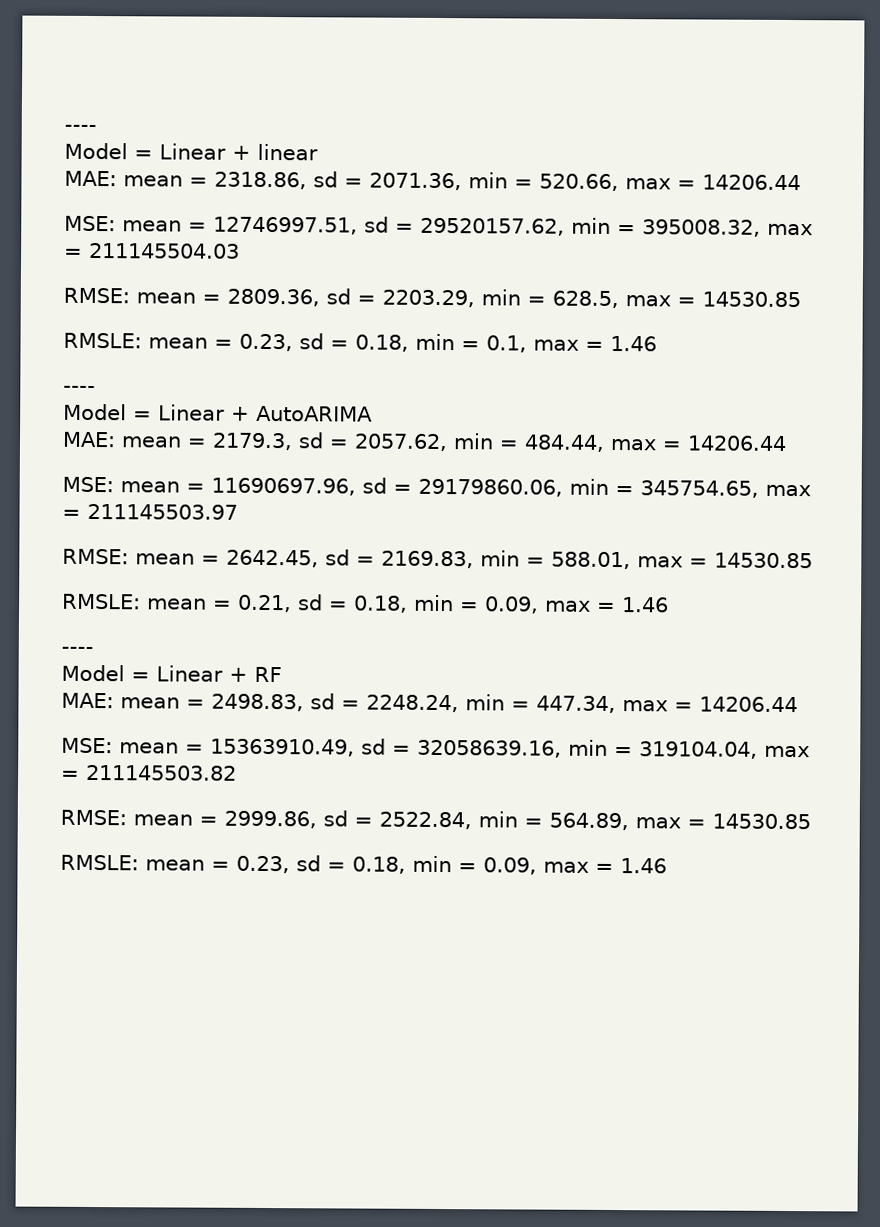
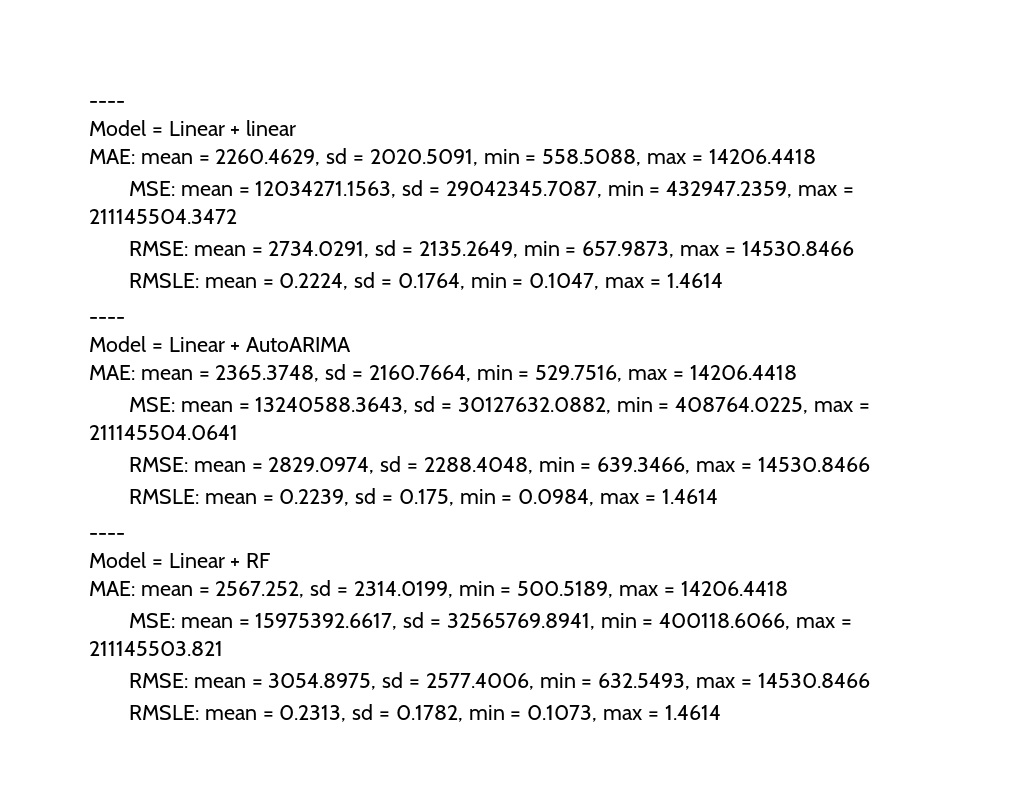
- MAE: mean = 2318.86, sd = 2071.36, min = 520.66, max = 14206.44
- MSE: mean = 12746997.51, sd = 29520157.62, min = 395008.32, max = 211145504.03
- RMSE: mean = 2809.36, sd = 2203.29, min = 628.5, max = 14530.85
- RMSLE: mean = 0.23, sd = 0.18, min = 0.1, max = 1.46
+ MAE: mean = 2260.4629, sd = 2020.5091, min = 558.5088, max = 14206.4418
+ MSE: mean = 12034271.1563, sd = 29042345.7087, min = 432947.2359, max = 211145504.3472
+ RMSE: mean = 2734.0291, sd = 2135.2649, min = 657.9873, max = 14530.8466
+ RMSLE: mean = 0.2224, sd = 0.1764, min = 0.1047, max = 1.4614
- MAE: mean = 2179.3, sd = 2057.62, min = 484.44, max = 14206.44
- MSE: mean = 11690697.96, sd = 29179860.06, min = 345754.65, max = 211145503.97
- RMSE: mean = 2642.45, sd = 2169.83, min = 588.01, max = 14530.85
- RMSLE: mean = 0.21, sd = 0.18, min = 0.09, max = 1.46
+ MAE: mean = 2365.3748, sd = 2160.7664, min = 529.7516, max = 14206.4418
+ MSE: mean = 13240588.3643, sd = 30127632.0882, min = 408764.0225, max = 211145504.0641
+ RMSE: mean = 2829.0974, sd = 2288.4048, min = 639.3466, max = 14530.8466
+ RMSLE: mean = 0.2239, sd = 0.175, min = 0.0984, max = 1.4614
- MAE: mean = 2498.83, sd = 2248.24, min = 447.34, max = 14206.44
- MSE: mean = 15363910.49, sd = 32058639.16, min = 319104.04, max = 211145503.82
- RMSE: mean = 2999.86, sd = 2522.84, min = 564.89, max = 14530.85
- RMSLE: mean = 0.23, sd = 0.18, min = 0.09, max = 1.46
+ MAE: mean = 2567.252, sd = 2314.0199, min = 500.5189, max = 14206.4418
+ MSE: mean = 15975392.6617, sd = 32565769.8941, min = 400118.6066, max = 211145503.821
+ RMSE: mean = 3054.8975, sd = 2577.4006, min = 632.5493, max = 14530.8466
+ RMSLE: mean = 0.2313, sd = 0.1782, min = 0.1073, max = 1.4614

